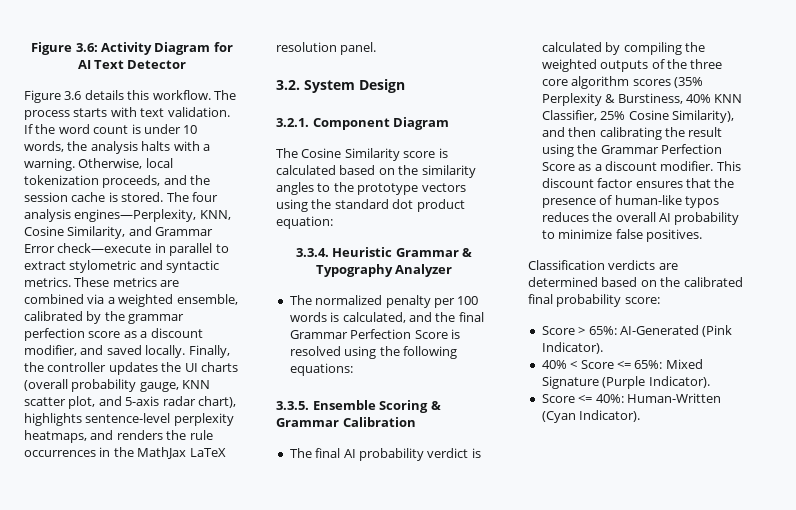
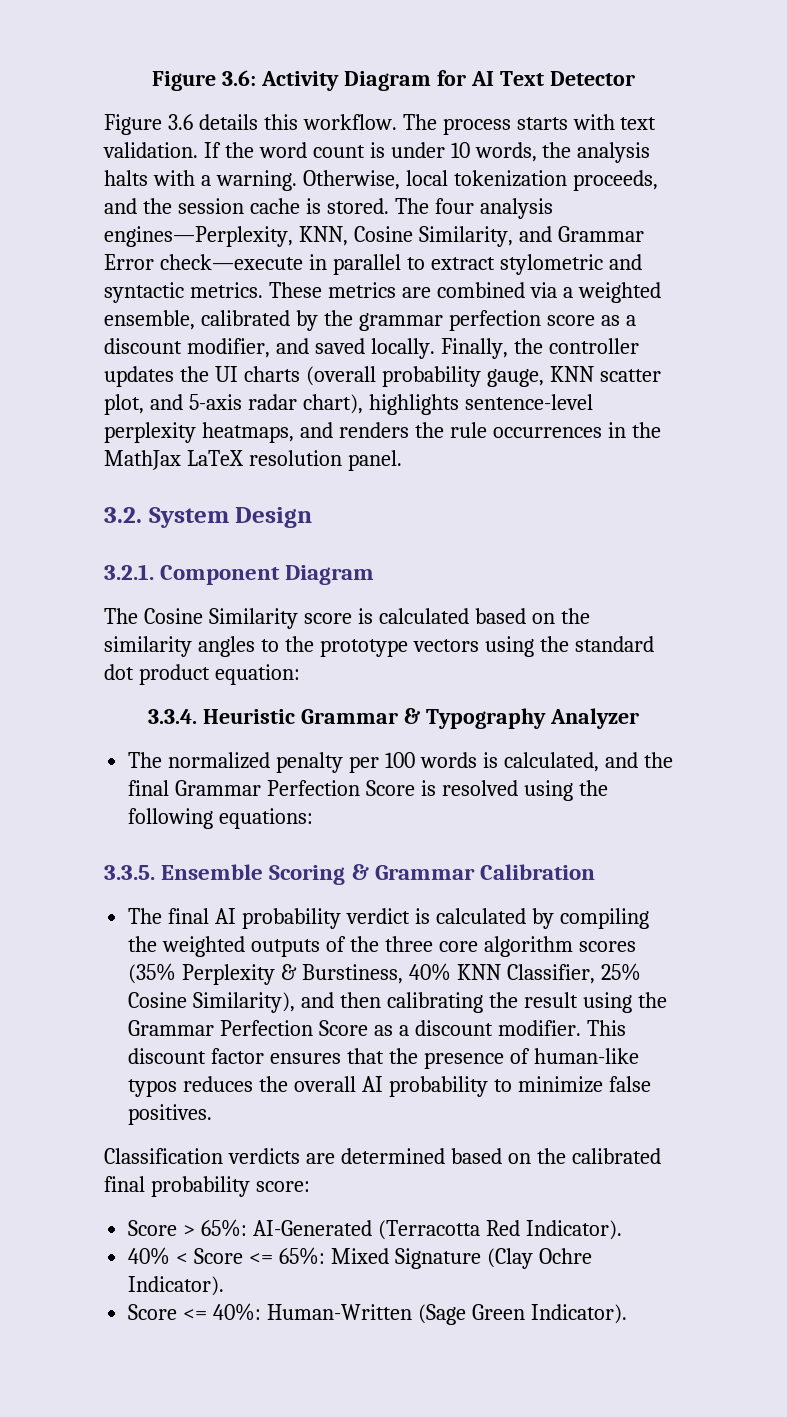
- Score > 65%: AI-Generated (Pink Indicator).
+ Score > 65%: AI-Generated (Terracotta Red Indicator).
- 40% < Score <= 65%: Mixed Signature (Purple Indicator).
+ 40% < Score <= 65%: Mixed Signature (Clay Ochre Indicator).
- Score <= 40%: Human-Written (Cyan Indicator).
+ Score <= 40%: Human-Written (Sage Green Indicator).

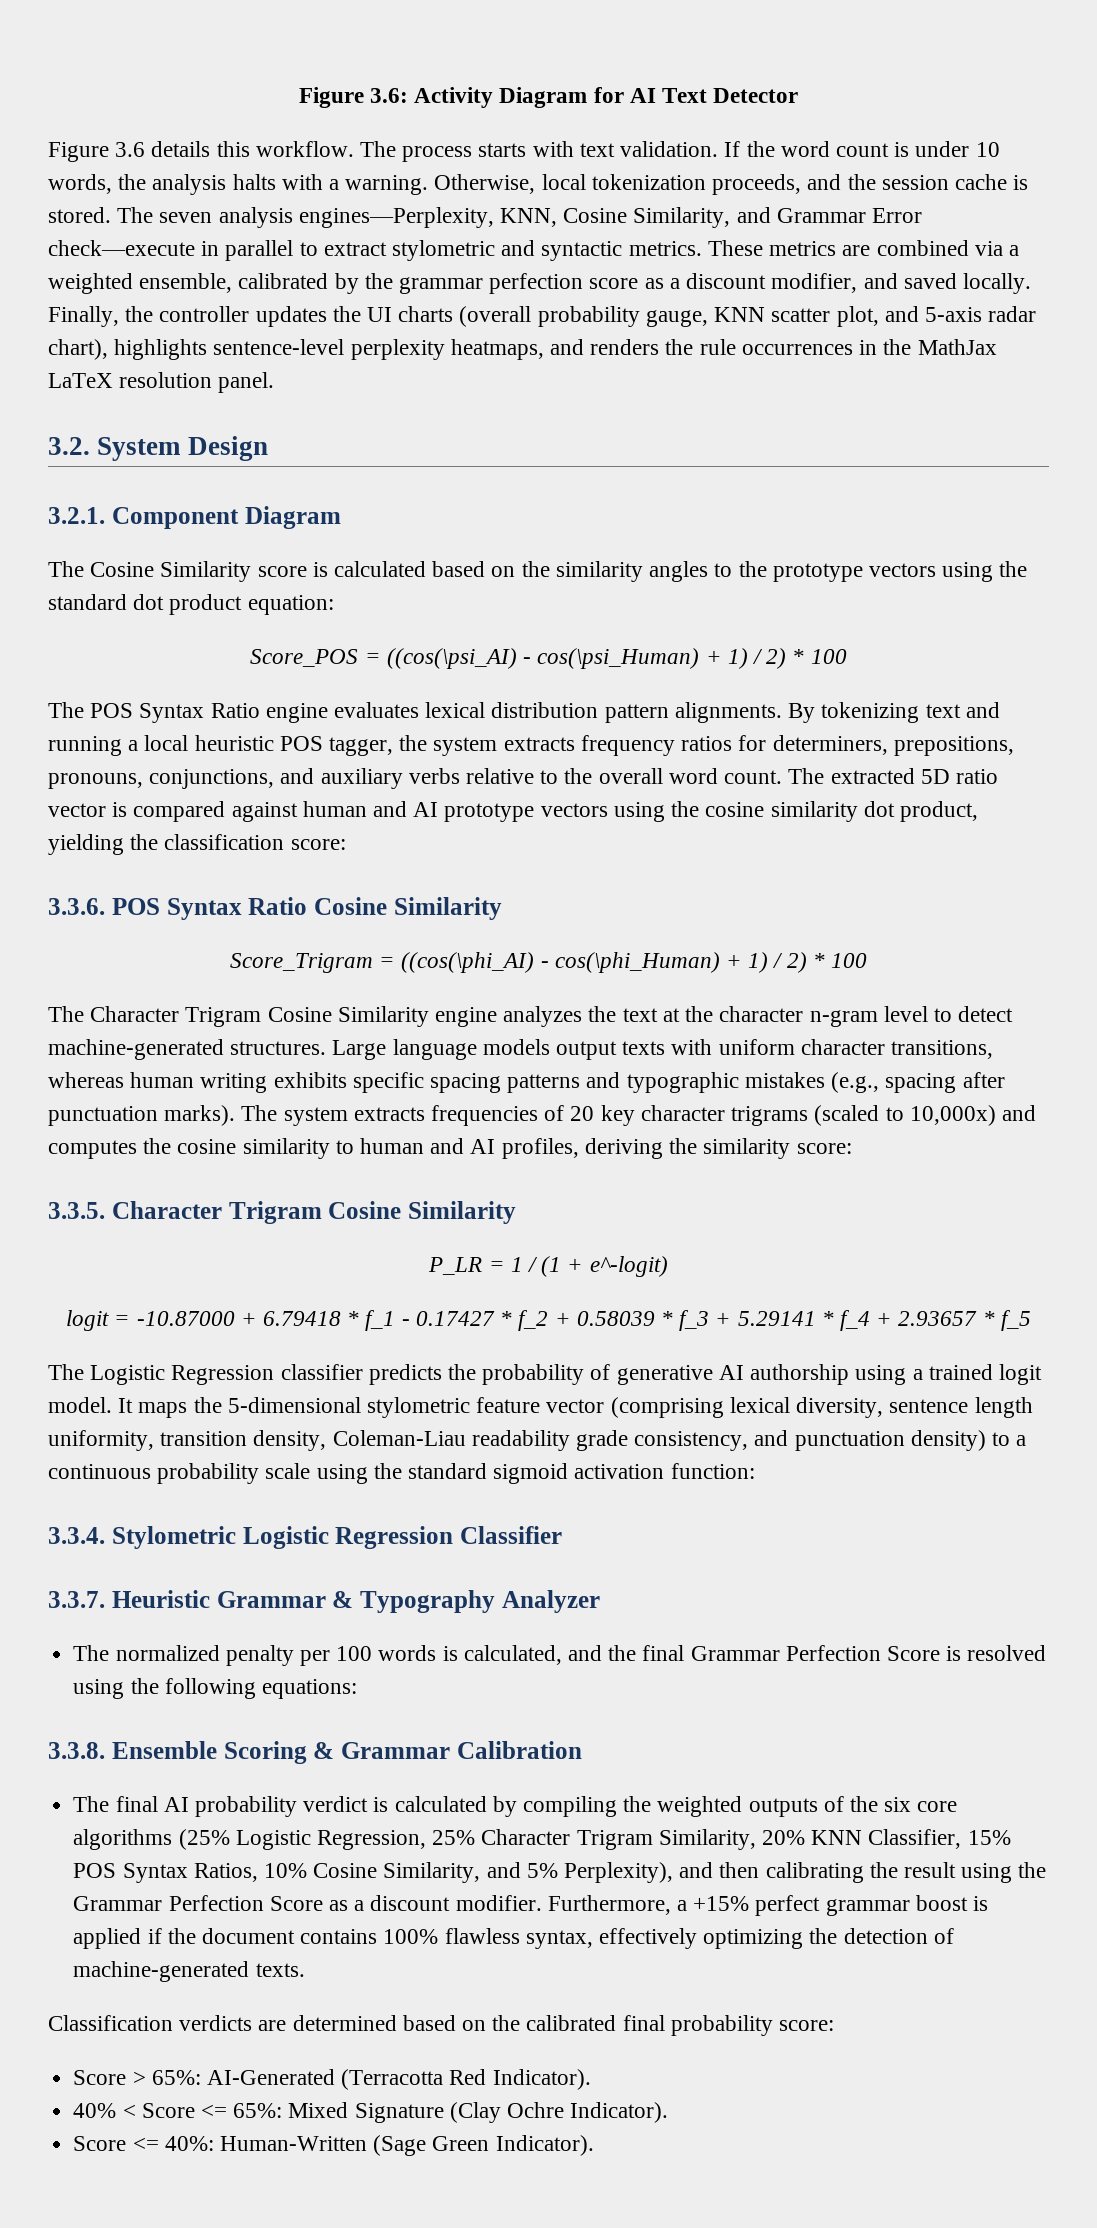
- The four analysis engines—Perplexity, KNN, Cosine Similarity, and Grammar Error check—execute in parallel to extract stylometric and syntactic metrics.
+ The seven analysis engines—Perplexity, KNN, Cosine Similarity, and Grammar Error check—execute in parallel to extract stylometric and syntactic metrics.
- 3.3.4. Heuristic Grammar & Typography Analyzer
+ Score_POS = ((cos(\psi_AI) - cos(\psi_Human) + 1) / 2) * 100
+ The POS Syntax Ratio engine evaluates lexical distribution pattern alignments. By tokenizing text and running a local heuristic POS tagger, the system extracts frequency ratios for determiners, prepositions, pronouns, conjunctions, and auxiliary verbs relative to the overall word count. The extracted 5D ratio vector is compared against human and AI prototype vectors using the cosine similarity dot product, yielding the classification score:
+ 3.3.6. POS Syntax Ratio Cosine Similarity
+ Score_Trigram = ((cos(\phi_AI) - cos(\phi_Human) + 1) / 2) * 100
+ The Character Trigram Cosine Similarity engine analyzes the text at the character n-gram level to detect machine-generated structures. Large language models output texts with uniform character transitions, whereas human writing exhibits specific spacing patterns and typographic mistakes (e.g., spacing after punctuation marks). The system extracts frequencies of 20 key character trigrams (scaled to 10,000x) and computes the cosine similarity to human and AI profiles, deriving the similarity score:
+ 3.3.5. Character Trigram Cosine Similarity
+ P_LR = 1 / (1 + e^-logit)
+ logit = -10.87000 + 6.79418 * f_1 - 0.17427 * f_2 + 0.58039 * f_3 + 5.29141 * f_4 + 2.93657 * f_5
+ The Logistic Regression classifier predicts the probability of generative AI authorship using a trained logit model. It maps the 5-dimensional stylometric feature vector (comprising lexical diversity, sentence length uniformity, transition density, Coleman-Liau readability grade consistency, and punctuation density) to a continuous probability scale using the standard sigmoid activation function:
+ 3.3.4. Stylometric Logistic Regression Classifier
+ 3.3.7. Heuristic Grammar & Typography Analyzer
- 3.3.5. Ensemble Scoring & Grammar Calibration
+ 3.3.8. Ensemble Scoring & Grammar Calibration
- The final AI probability verdict is calculated by compiling the weighted outputs of the three core algorithm scores (35% Perplexity & Burstiness, 40% KNN Classifier, 25% Cosine Similarity), and then calibrating the result using the Grammar Perfection Score as a discount modifier.
+ The final AI probability verdict is calculated by compiling the weighted outputs of the six core algorithms (25% Logistic Regression, 25% Character Trigram Similarity, 20% KNN Classifier, 15% POS Syntax Ratios, 10% Cosine Similarity, and 5% Perplexity), and then calibrating the result using the Grammar Perfection Score as a discount modifier.
- This discount factor ensures that the presence of human-like typos reduces the overall AI probability to minimize false positives.
+ Furthermore, a +15% perfect grammar boost is applied if the document contains 100% flawless syntax, effectively optimizing the detection of machine-generated texts.

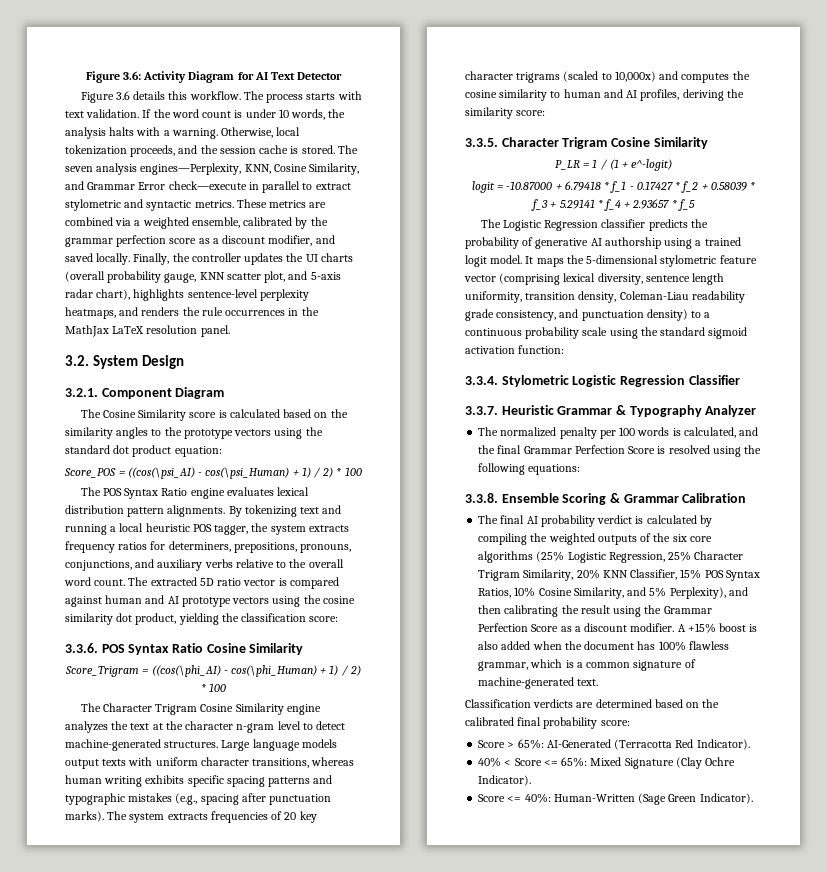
- Furthermore, a +15% perfect grammar boost is applied if the document contains 100% flawless syntax, effectively optimizing the detection of machine-generated texts.
+ A +15% boost is also added when the document has 100% flawless grammar, which is a common signature of machine-generated text.

